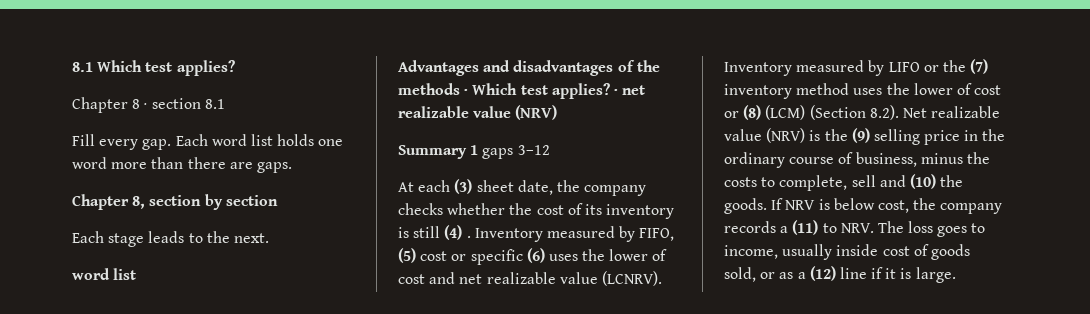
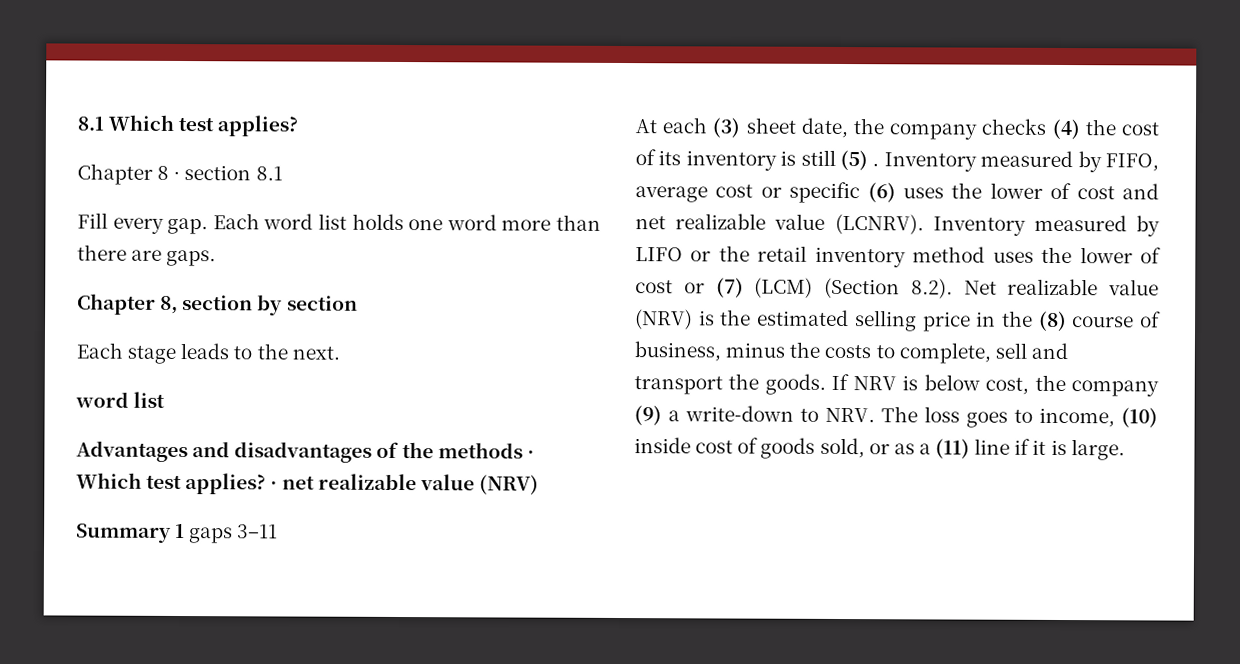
- Summary 1 gaps 3–12
+ Summary 1 gaps 3–11
- At each (3) sheet date, the company checks whether the cost of its inventory is still (4) .
+ At each (3) sheet date, the company checks (4) the cost of its inventory is still (5) .
- Inventory measured by FIFO, (5) cost or specific (6) uses the lower of cost and net realizable value (LCNRV).
+ Inventory measured by FIFO, average cost or specific (6) uses the lower of cost and net realizable value (LCNRV).
- Inventory measured by LIFO or the (7) inventory method uses the lower of cost or (8) (LCM) (Section 8.2). Net realizable value (NRV) is the (9) selling price in the ordinary course of business, minus the costs to complete, sell and (10) the goods.
+ Inventory measured by LIFO or the retail inventory method uses the lower of cost or (7) (LCM) (Section 8.2). Net realizable value (NRV) is the estimated selling price in the (8) course of business, minus the costs to complete, sell and transport the goods.
- If NRV is below cost, the company records a (11) to NRV. The loss goes to income, usually inside cost of goods sold, or as a (12) line if it is large.
+ If NRV is below cost, the company (9) a write-down to NRV. The loss goes to income, (10) inside cost of goods sold, or as a (11) line if it is large.

